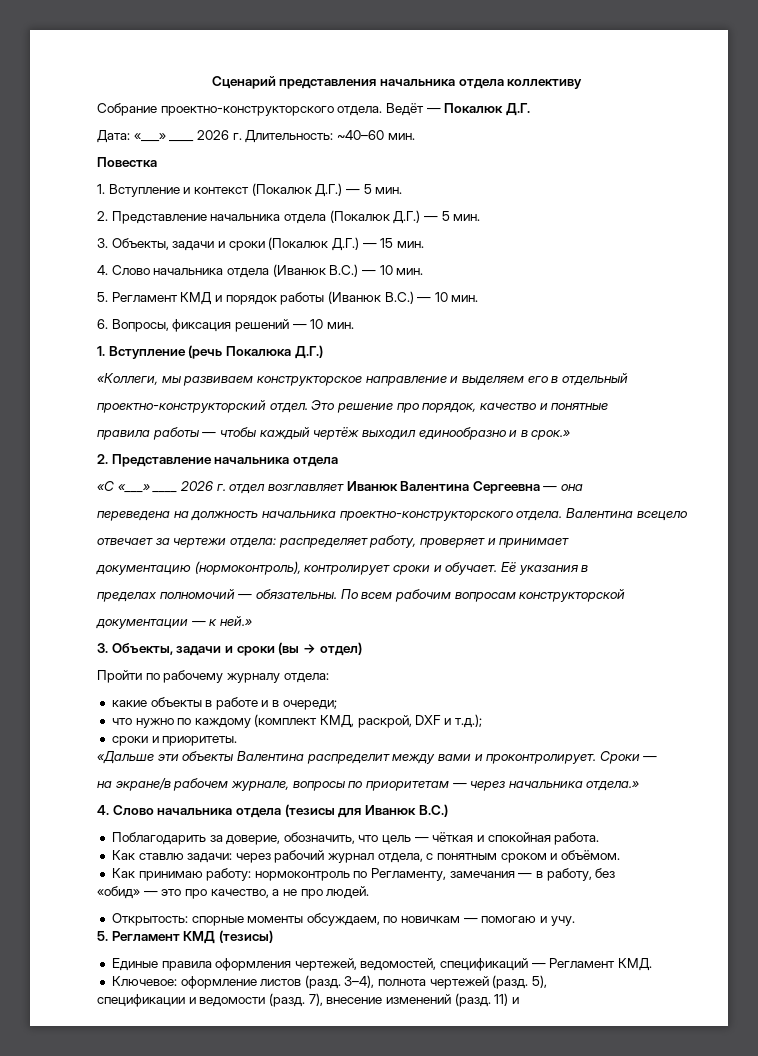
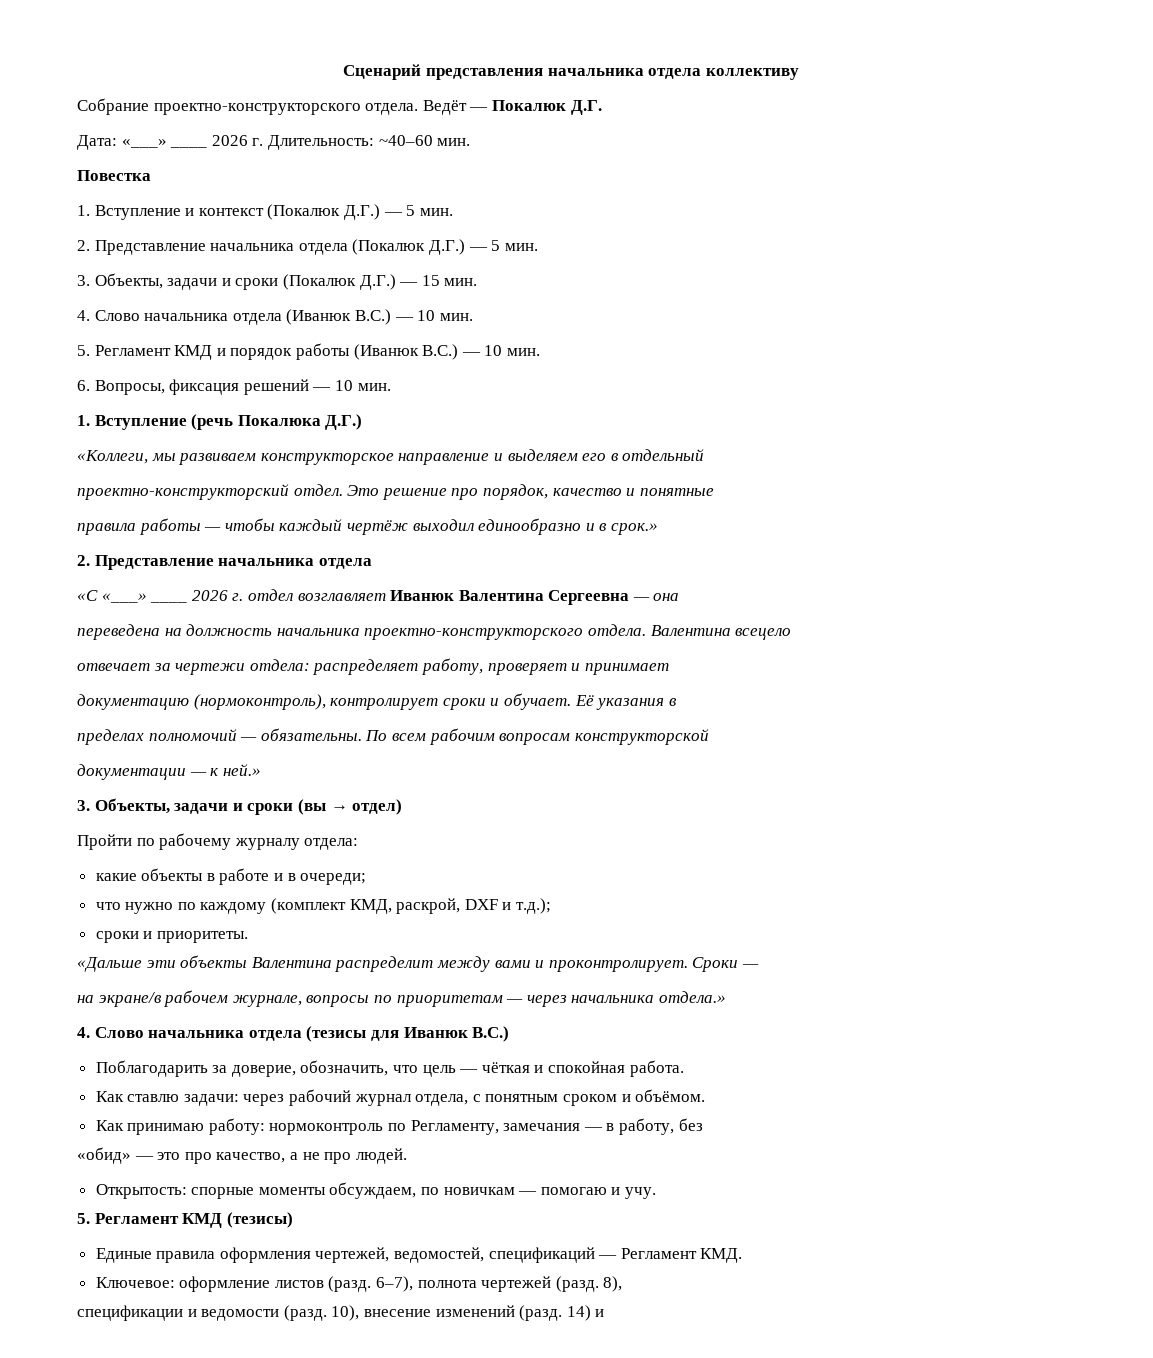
- 3–4), полнота чертежей (разд.
+ 6–7), полнота чертежей (разд.
- 5),
+ 8),
- 7), внесение изменений (разд.
+ 10), внесение изменений (разд.
- 11) и
+ 14) и

